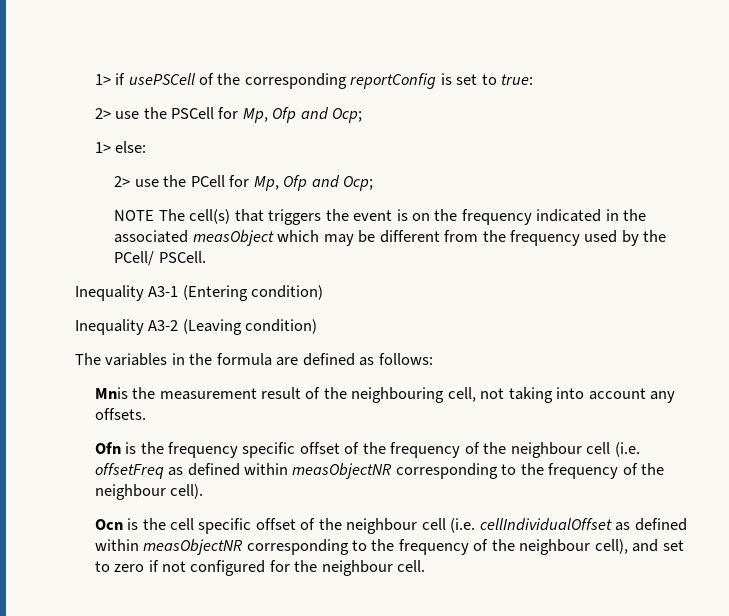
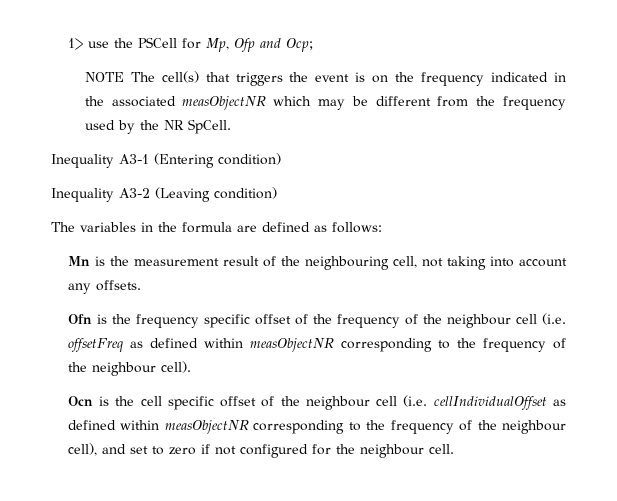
- 1> if usePSCell of the corresponding reportConfig is set to true:
- 2> use the PSCell for Mp, Ofp and Ocp;
+ 1> use the PSCell for Mp, Ofp and Ocp;
- 1> else:
- 2> use the PCell for Mp, Ofp and Ocp;
- NOTE The cell(s) that triggers the event is on the frequency indicated in the associated measObject which may be different from the frequency used by the PCell/ PSCell.
+ NOTE The cell(s) that triggers the event is on the frequency indicated in the associated measObjectNR which may be different from the frequency used by the NR SpCell.
- Mnis the measurement result of the neighbouring cell, not taking into account any offsets.
+ Mn is the measurement result of the neighbouring cell, not taking into account any offsets.

